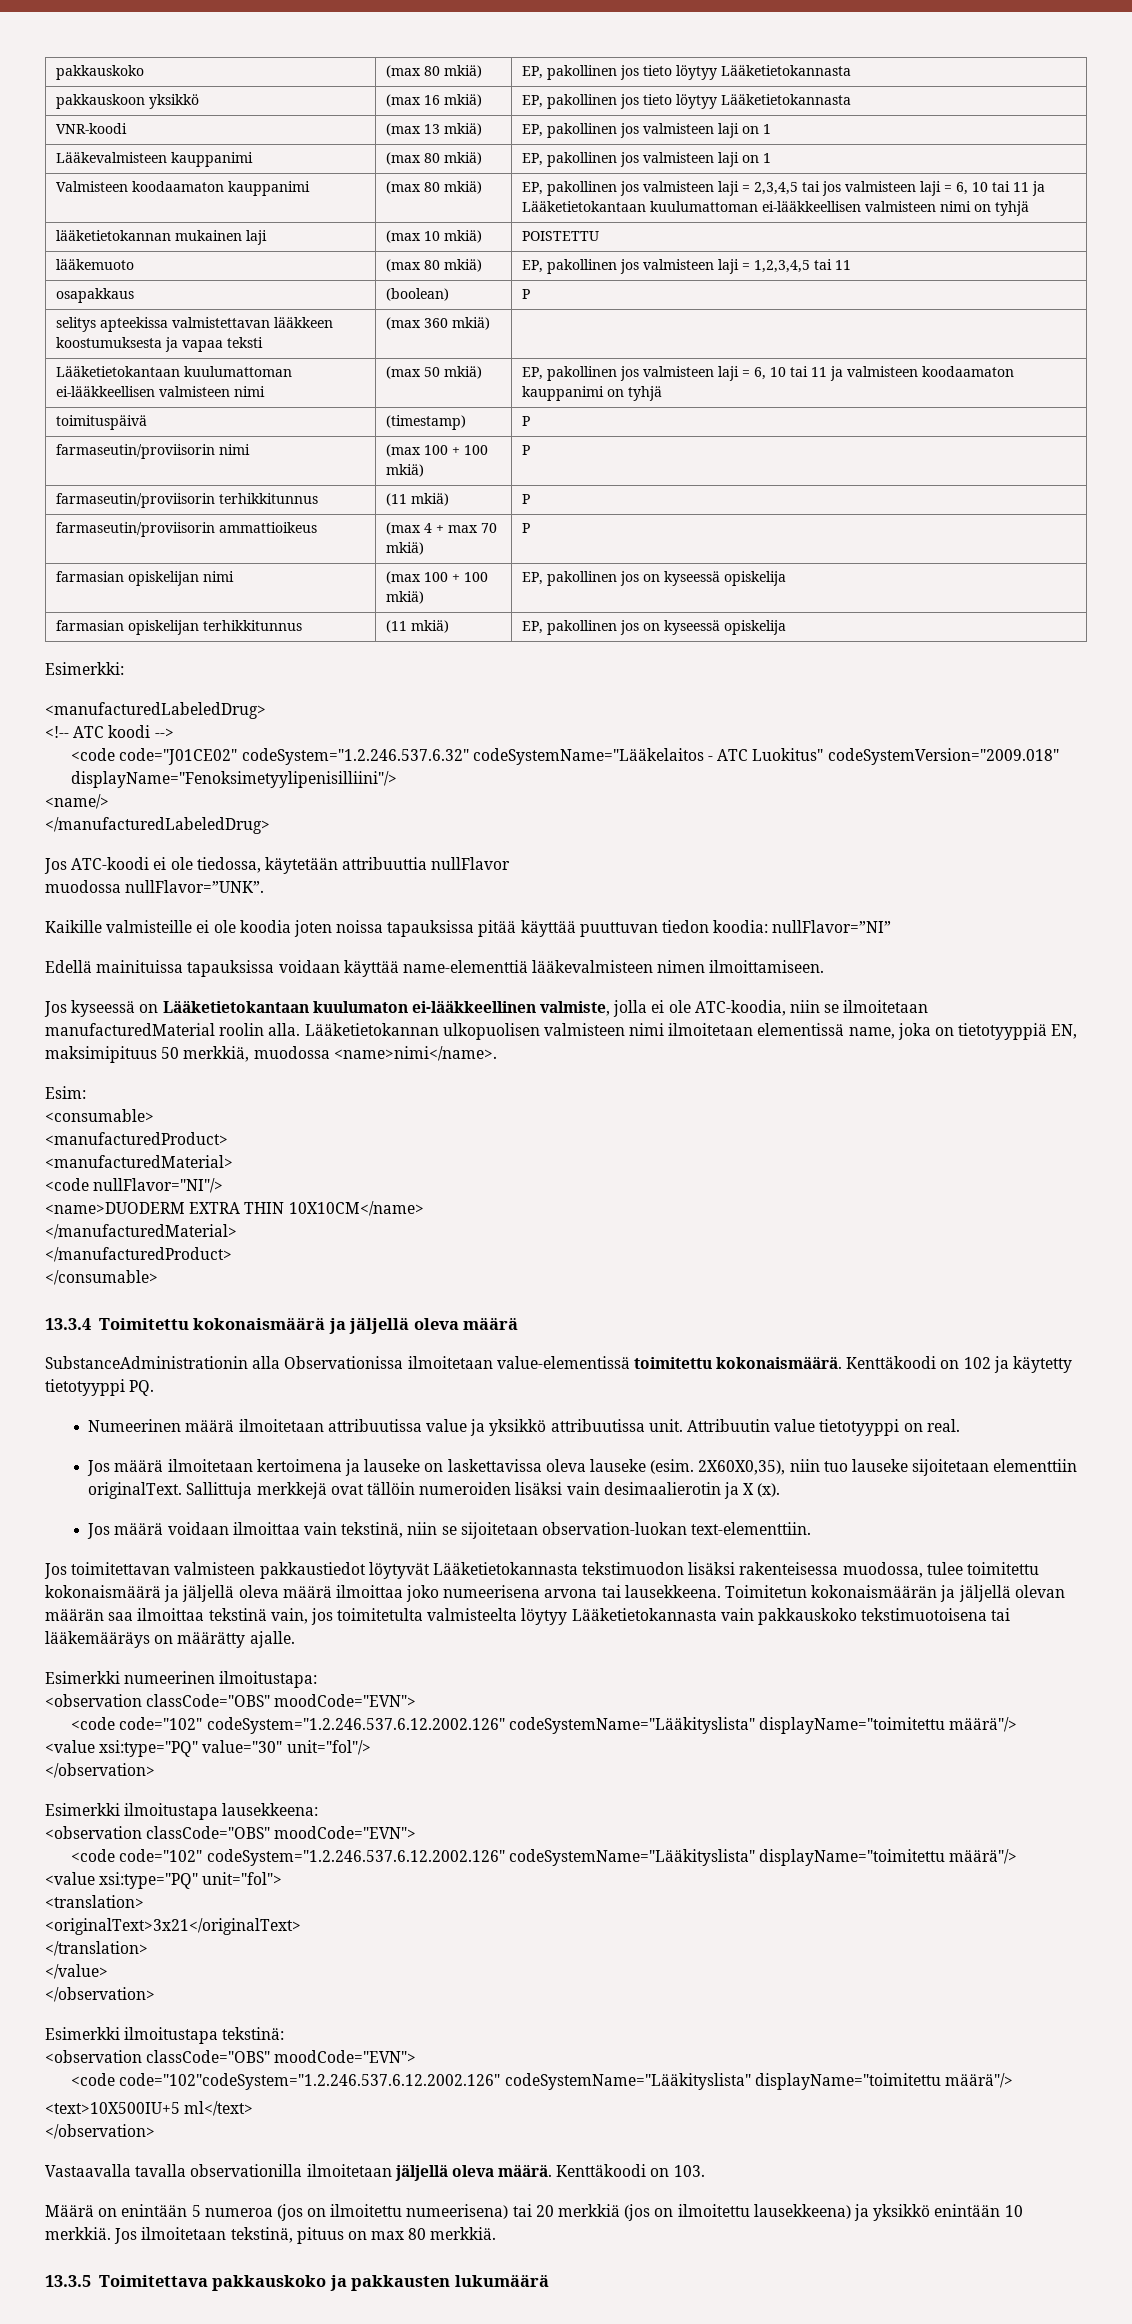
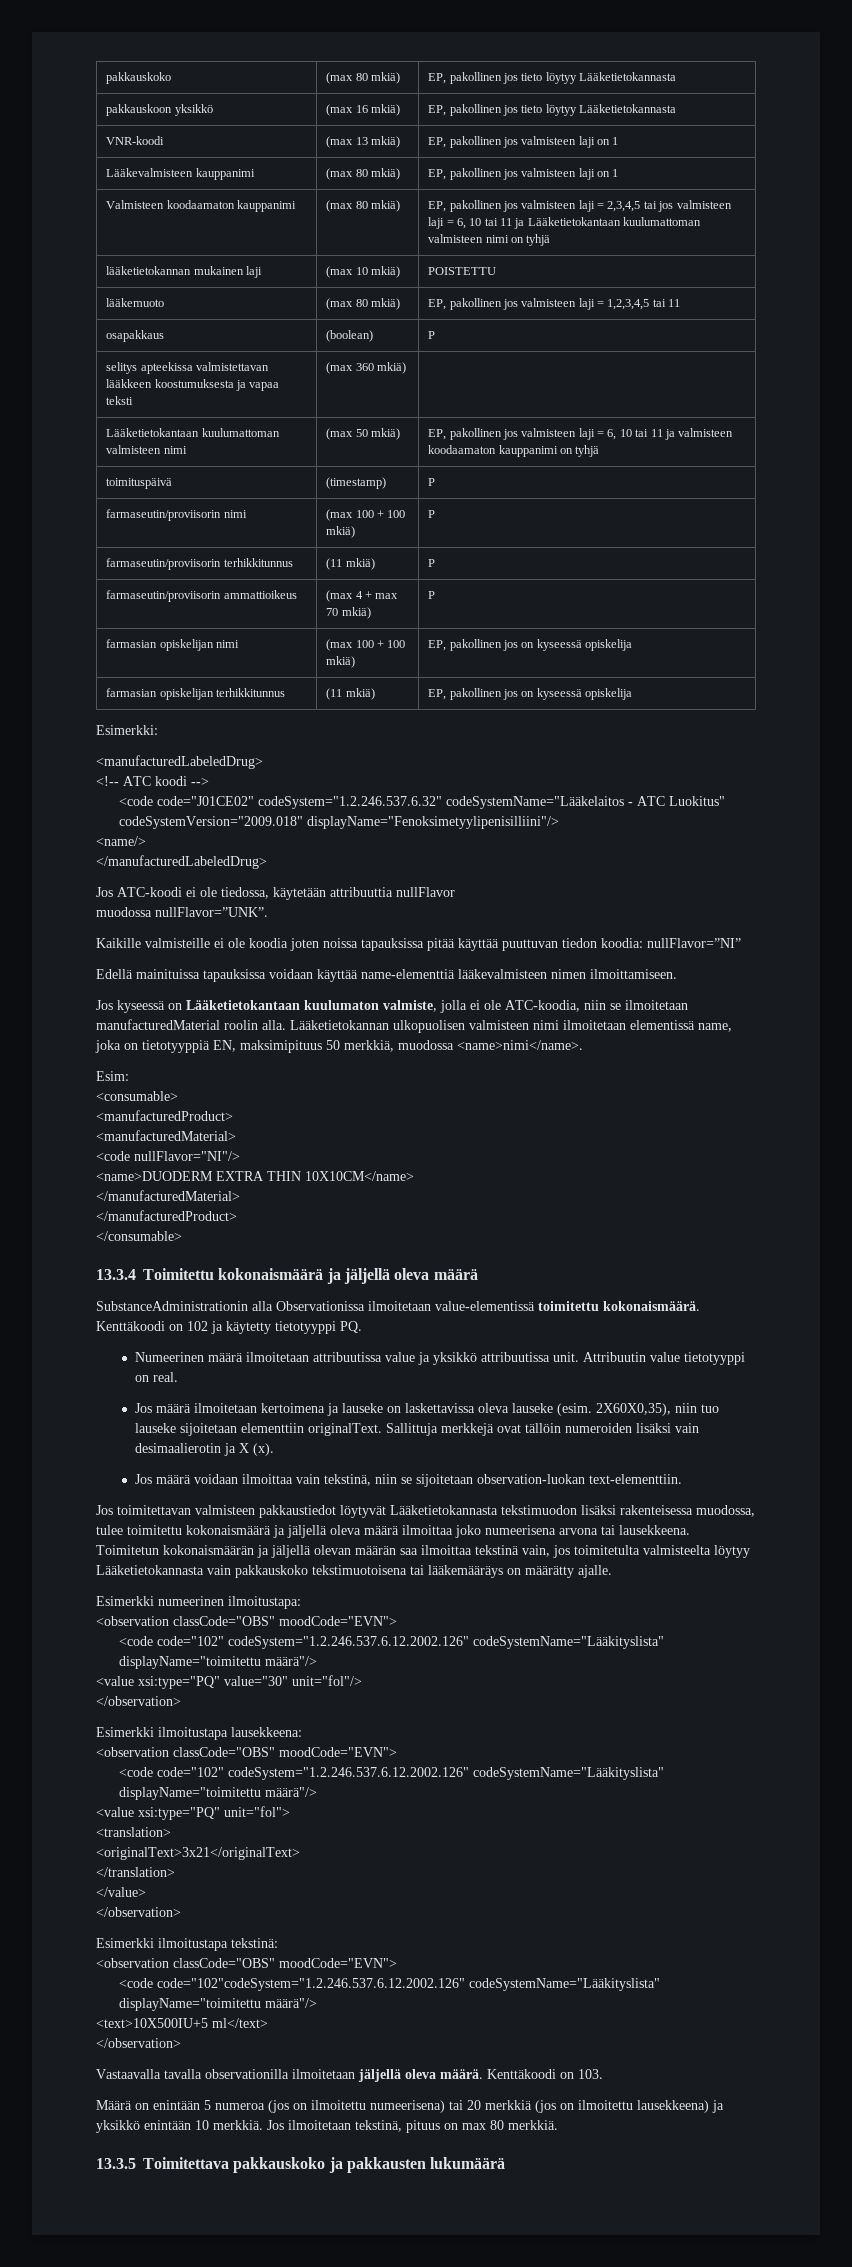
- Valmisteen koodaamaton kauppanimi | (max 80 mkiä) | EP, pakollinen jos valmisteen laji = 2,3,4,5 tai jos valmisteen laji = 6, 10 tai 11 ja Lääketietokantaan kuulumattoman ei-lääkkeellisen valmisteen nimi on tyhjä
+ Valmisteen koodaamaton kauppanimi | (max 80 mkiä) | EP, pakollinen jos valmisteen laji = 2,3,4,5 tai jos valmisteen laji = 6, 10 tai 11 ja Lääketietokantaan kuulumattoman valmisteen nimi on tyhjä
- Lääketietokantaan kuulumattoman ei-lääkkeellisen valmisteen nimi | (max 50 mkiä) | EP, pakollinen jos valmisteen laji = 6, 10 tai 11 ja valmisteen koodaamaton kauppanimi on tyhjä
+ Lääketietokantaan kuulumattoman valmisteen nimi | (max 50 mkiä) | EP, pakollinen jos valmisteen laji = 6, 10 tai 11 ja valmisteen koodaamaton kauppanimi on tyhjä
- Jos kyseessä on Lääketietokantaan kuulumaton ei-lääkkeellinen valmiste, jolla ei ole ATC-koodia, niin se ilmoitetaan manufacturedMaterial roolin alla.
+ Jos kyseessä on Lääketietokantaan kuulumaton valmiste, jolla ei ole ATC-koodia, niin se ilmoitetaan manufacturedMaterial roolin alla.

